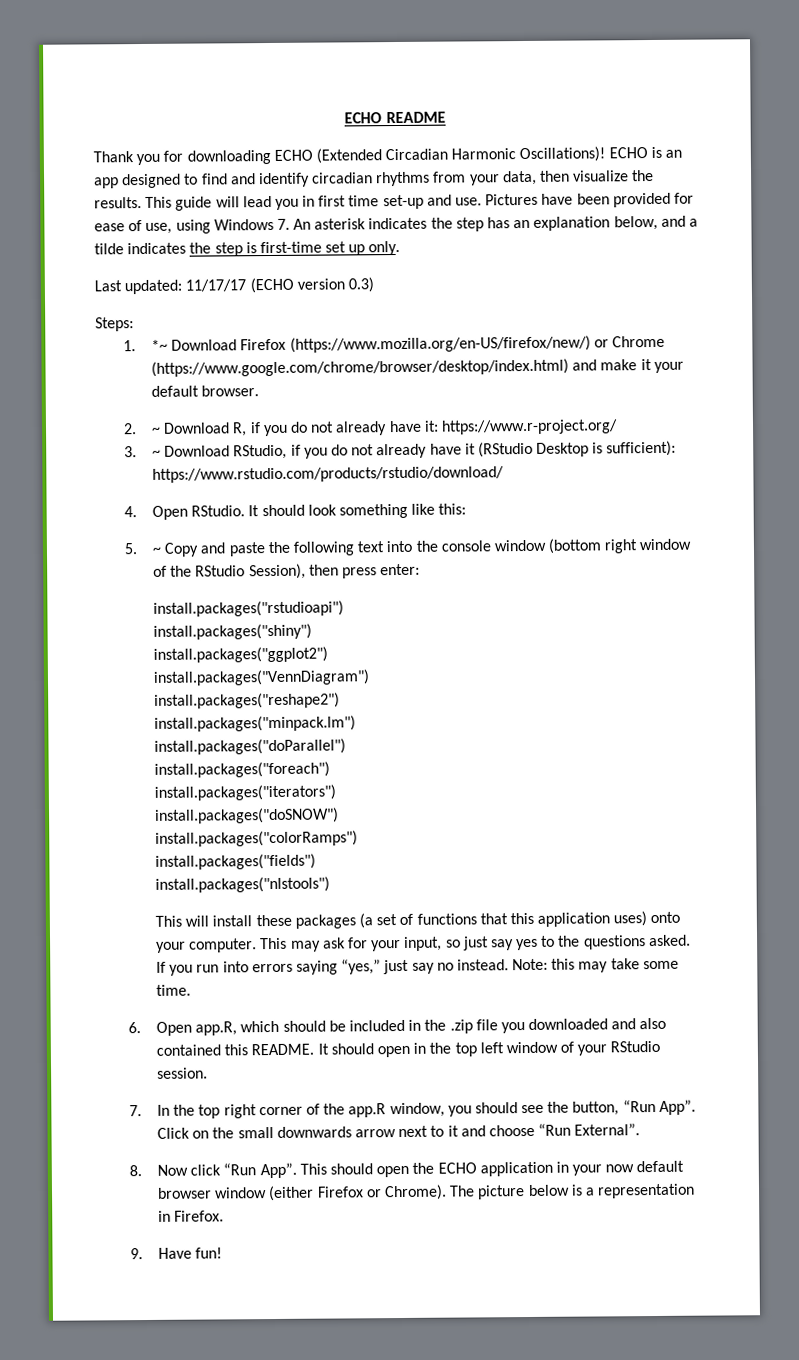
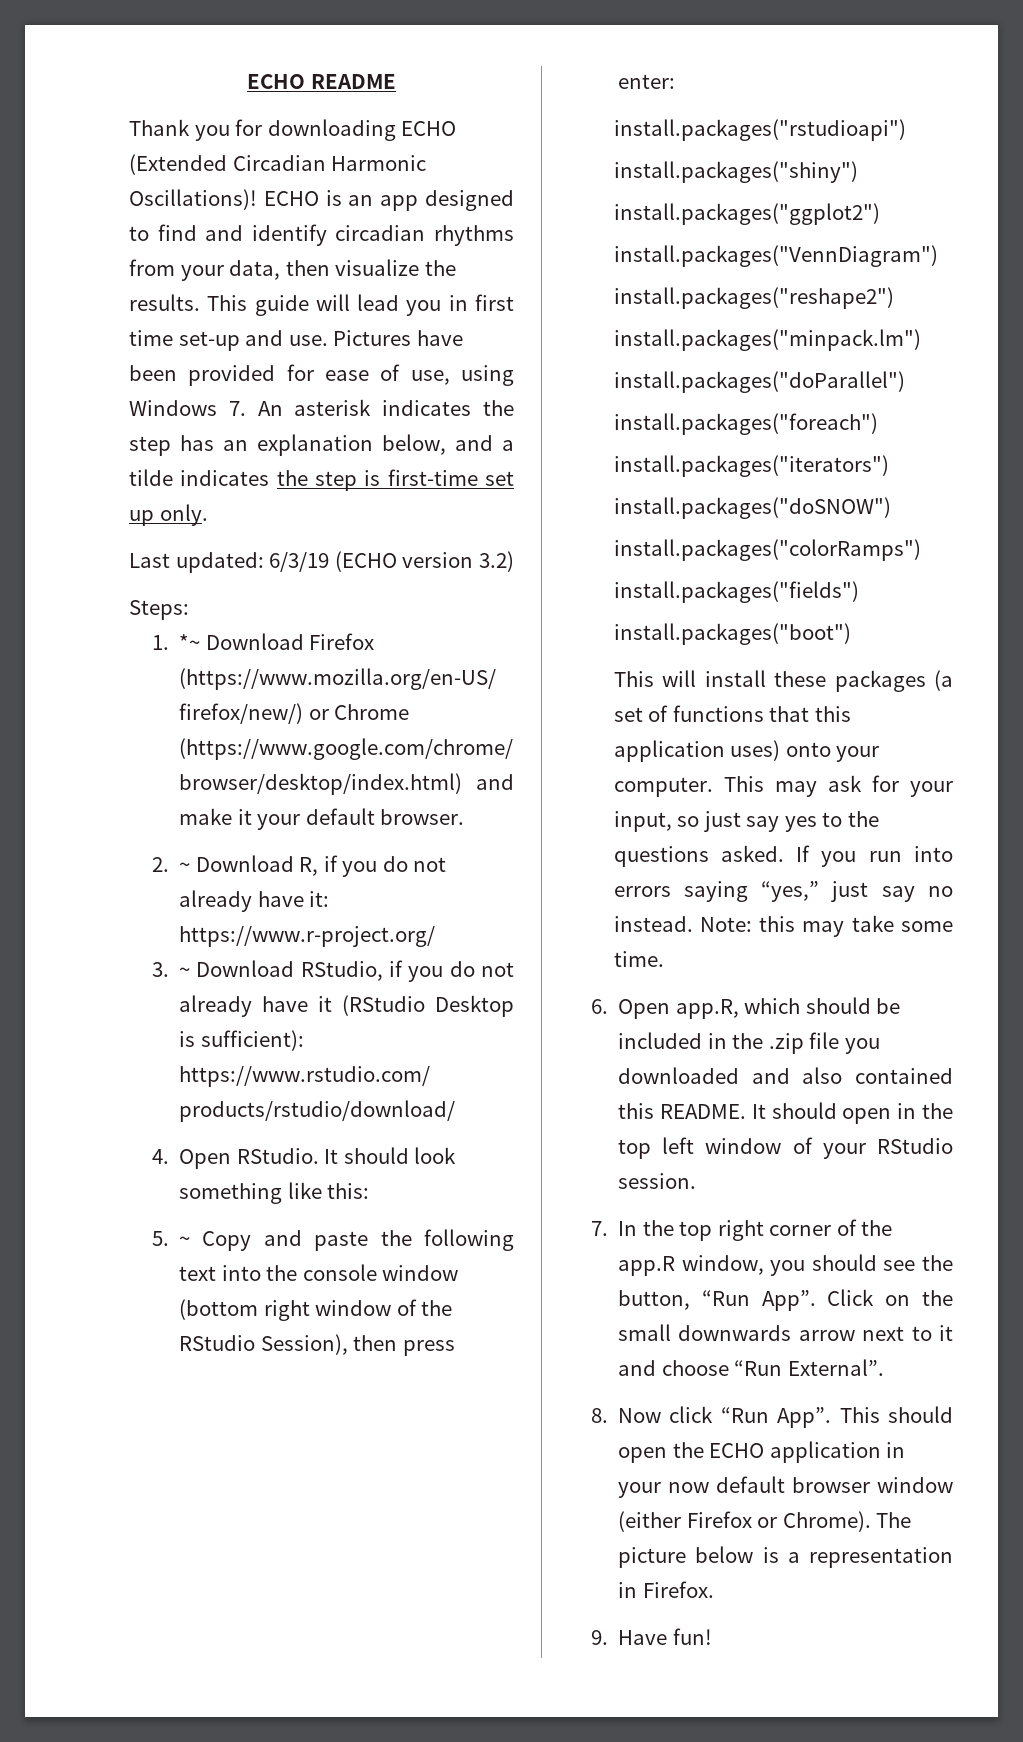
- Last updated: 11/17/17 (ECHO version 0.3)
+ Last updated: 6/3/19 (ECHO version 3.2)
- install.packages("nlstools")
+ install.packages("boot")

